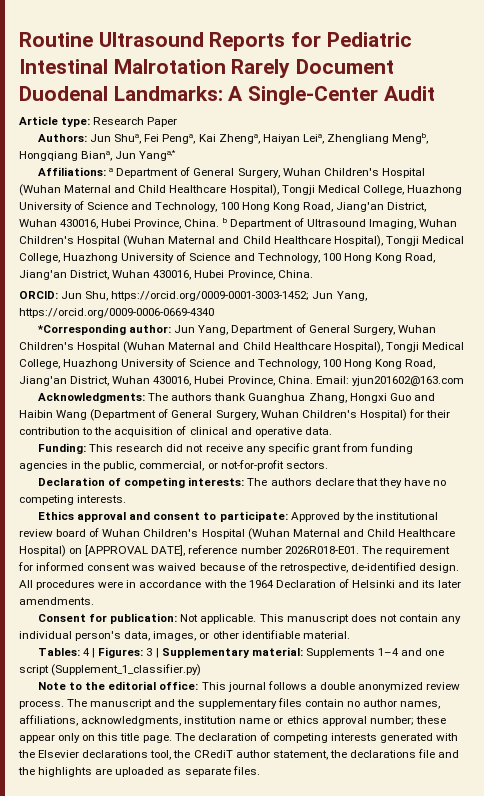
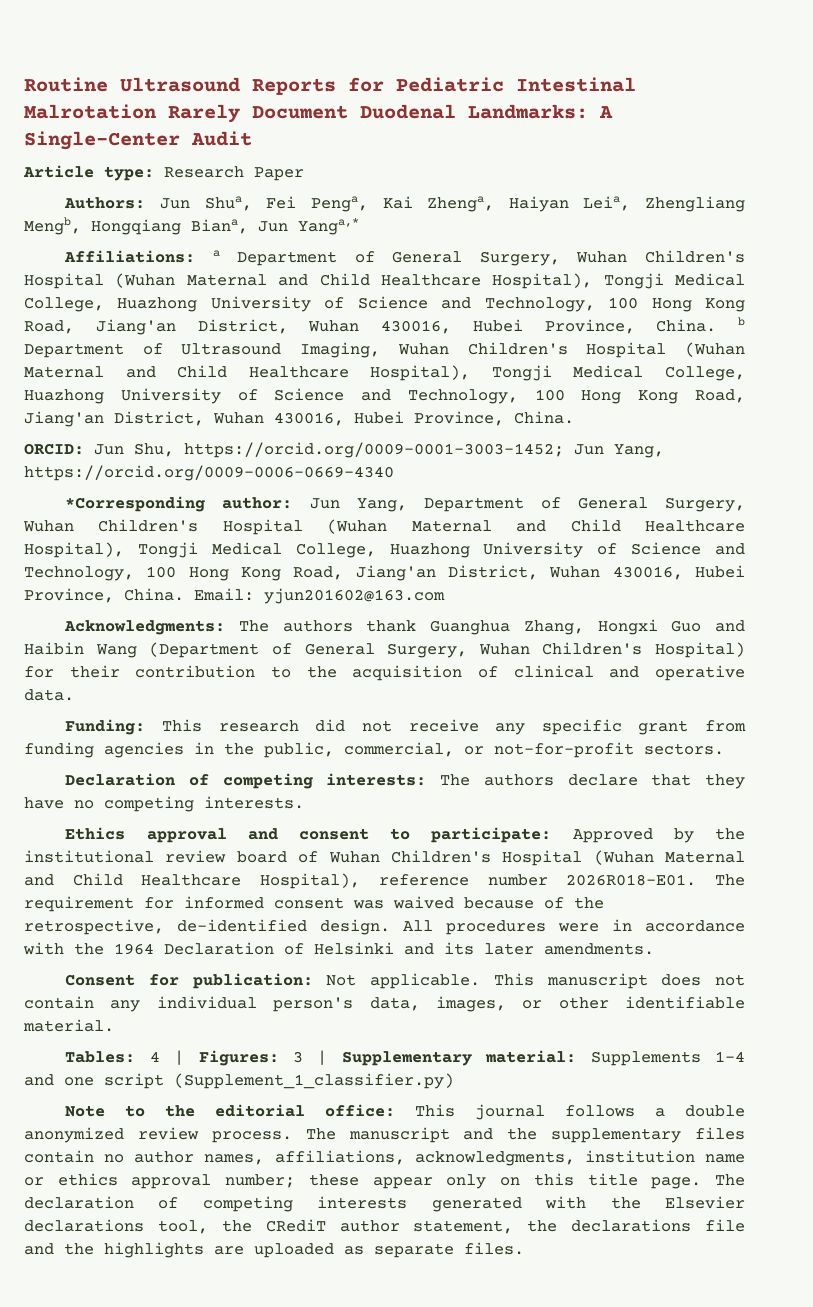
- Ethics approval and consent to participate: Approved by the institutional review board of Wuhan Children's Hospital (Wuhan Maternal and Child Healthcare Hospital) on [APPROVAL DATE], reference number 2026R018-E01.
+ Ethics approval and consent to participate: Approved by the institutional review board of Wuhan Children's Hospital (Wuhan Maternal and Child Healthcare Hospital), reference number 2026R018-E01.

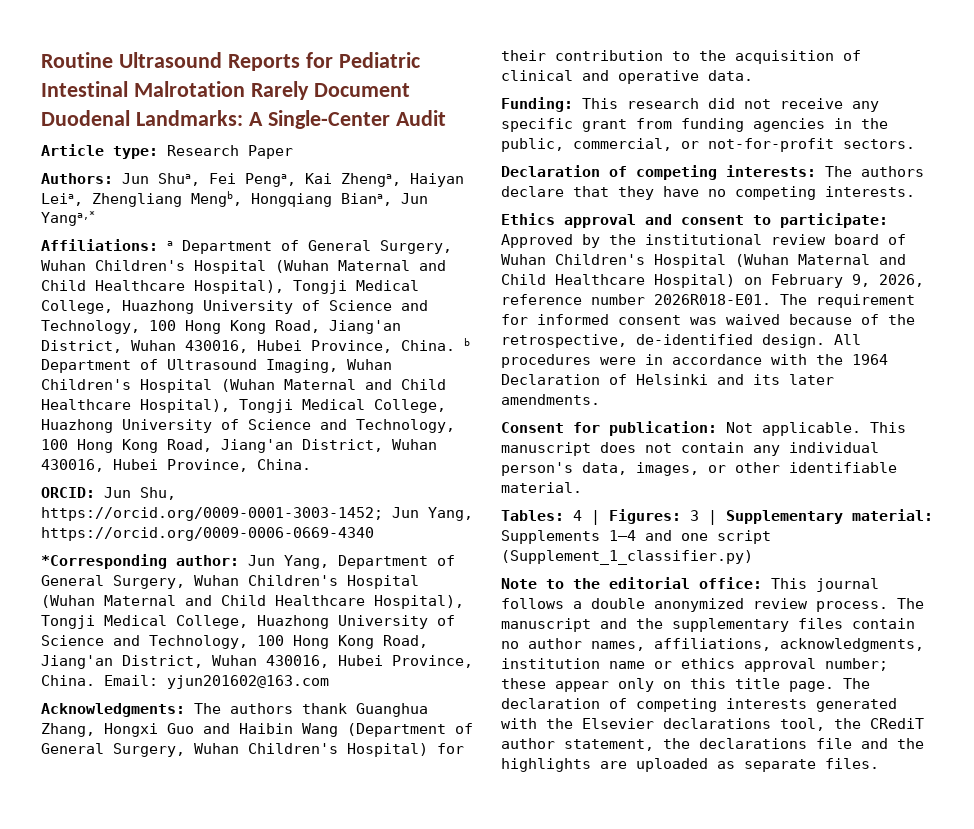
- Ethics approval and consent to participate: Approved by the institutional review board of Wuhan Children's Hospital (Wuhan Maternal and Child Healthcare Hospital), reference number 2026R018-E01.
+ Ethics approval and consent to participate: Approved by the institutional review board of Wuhan Children's Hospital (Wuhan Maternal and Child Healthcare Hospital) on February 9, 2026, reference number 2026R018-E01.

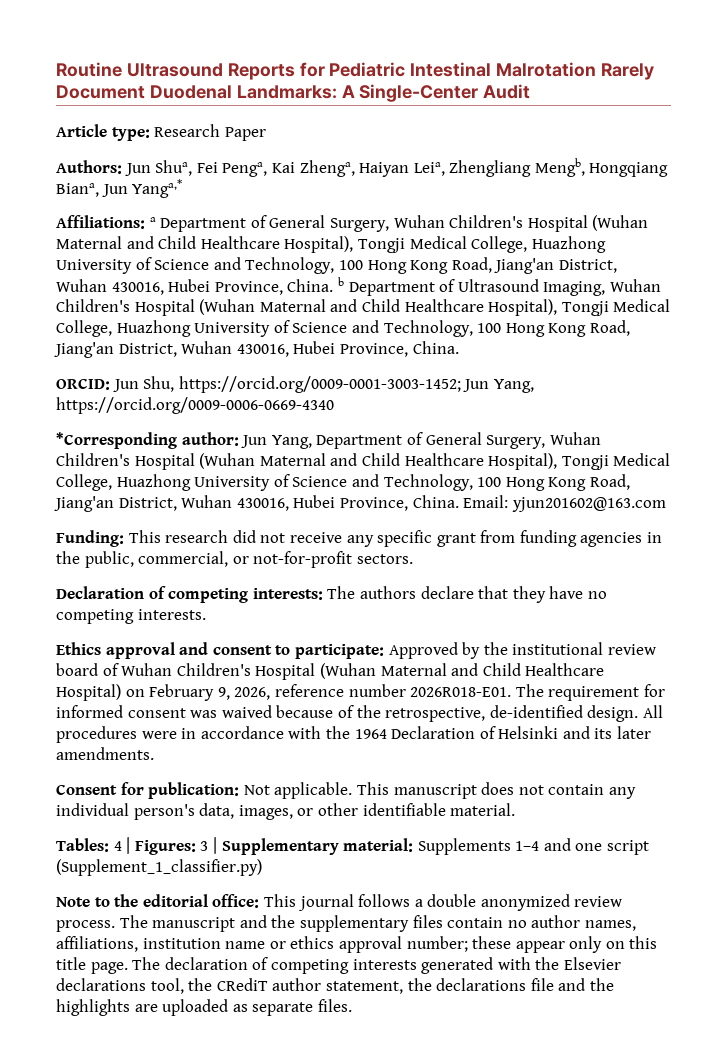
- Acknowledgments: The authors thank Guanghua Zhang, Hongxi Guo and Haibin Wang (Department of General Surgery, Wuhan Children's Hospital) for their contribution to the acquisition of clinical and operative data.
- The manuscript and the supplementary files contain no author names, affiliations, acknowledgments, institution name or ethics approval number; these appear only on this title page.
+ The manuscript and the supplementary files contain no author names, affiliations, institution name or ethics approval number; these appear only on this title page.

